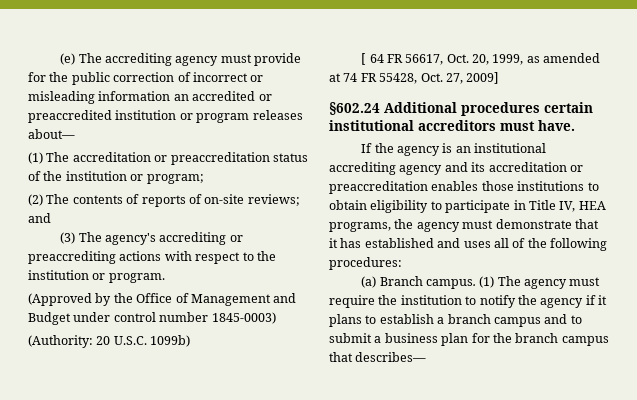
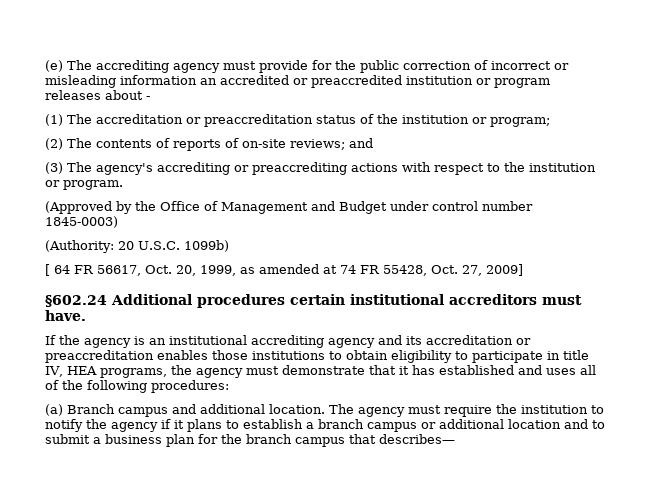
- (e) The accrediting agency must provide for the public correction of incorrect or misleading information an accredited or preaccredited institution or program releases about—
+ (e) The accrediting agency must provide for the public correction of incorrect or misleading information an accredited or preaccredited institution or program releases about -
- If the agency is an institutional accrediting agency and its accreditation or preaccreditation enables those institutions to obtain eligibility to participate in Title IV, HEA programs, the agency must demonstrate that it has established and uses all of the following procedures:
+ If the agency is an institutional accrediting agency and its accreditation or preaccreditation enables those institutions to obtain eligibility to participate in title IV, HEA programs, the agency must demonstrate that it has established and uses all of the following procedures:
- (a) Branch campus. (1) The agency must require the institution to notify the agency if it plans to establish a branch campus and to submit a business plan for the branch campus that describes—
+ (a) Branch campus and additional location. The agency must require the institution to notify the agency if it plans to establish a branch campus or additional location and to submit a business plan for the branch campus that describes—

